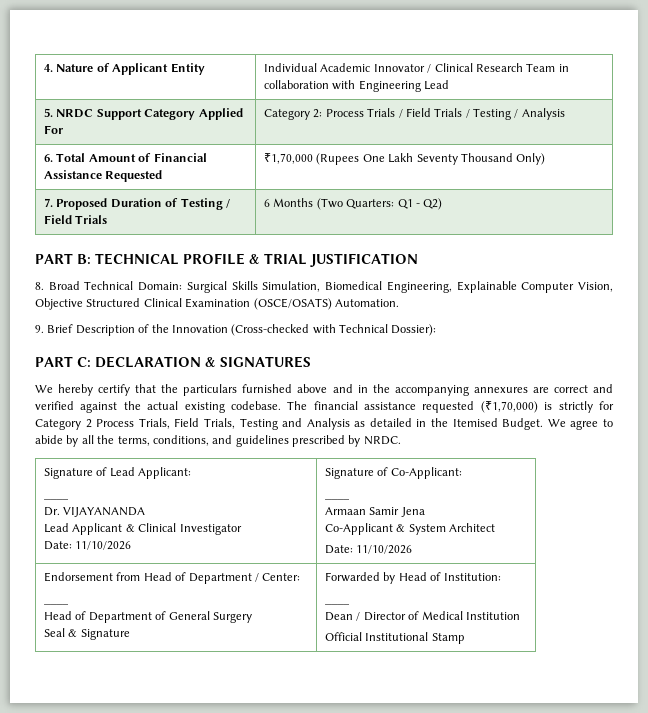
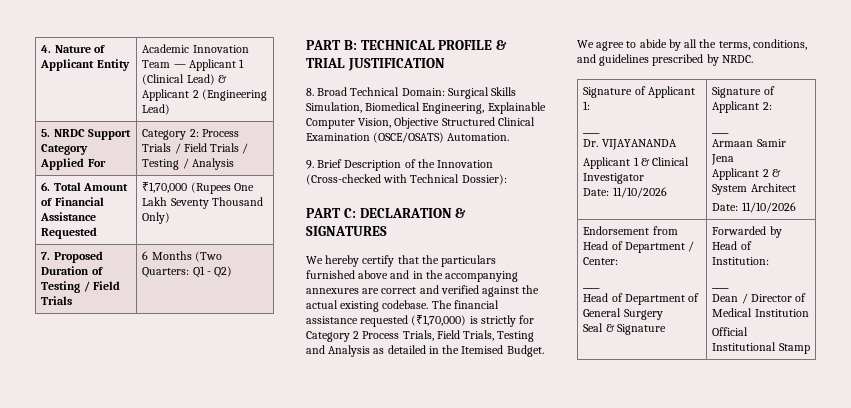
- 4. Nature of Applicant Entity | Individual Academic Innovator / Clinical Research Team in collaboration with Engineering Lead
+ 4. Nature of Applicant Entity | Academic Innovation Team — Applicant 1 (Clinical Lead) & Applicant 2 (Engineering Lead)
- Signature of Lead Applicant:
+ Signature of Applicant 1:
  ____
  Dr. VIJAYANANDA
- Lead Applicant & Clinical Investigator
- Date: 11/10/2026 | Signature of Co-Applicant:
+ Applicant 1 & Clinical Investigator
+ Date: 11/10/2026 | Signature of Applicant 2:
  ____
  Armaan Samir Jena
- Co-Applicant & System Architect
+ Applicant 2 & System Architect

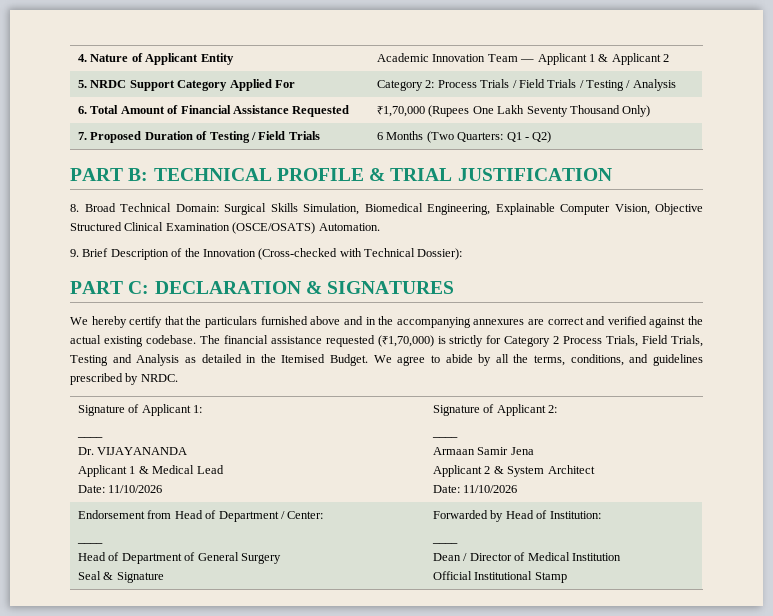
- 4. Nature of Applicant Entity | Academic Innovation Team — Applicant 1 (Clinical Lead) & Applicant 2 (Engineering Lead)
+ 4. Nature of Applicant Entity | Academic Innovation Team — Applicant 1 & Applicant 2
  Signature of Applicant 1:
  ____
  Dr. VIJAYANANDA
- Applicant 1 & Clinical Investigator
+ Applicant 1 & Medical Lead

